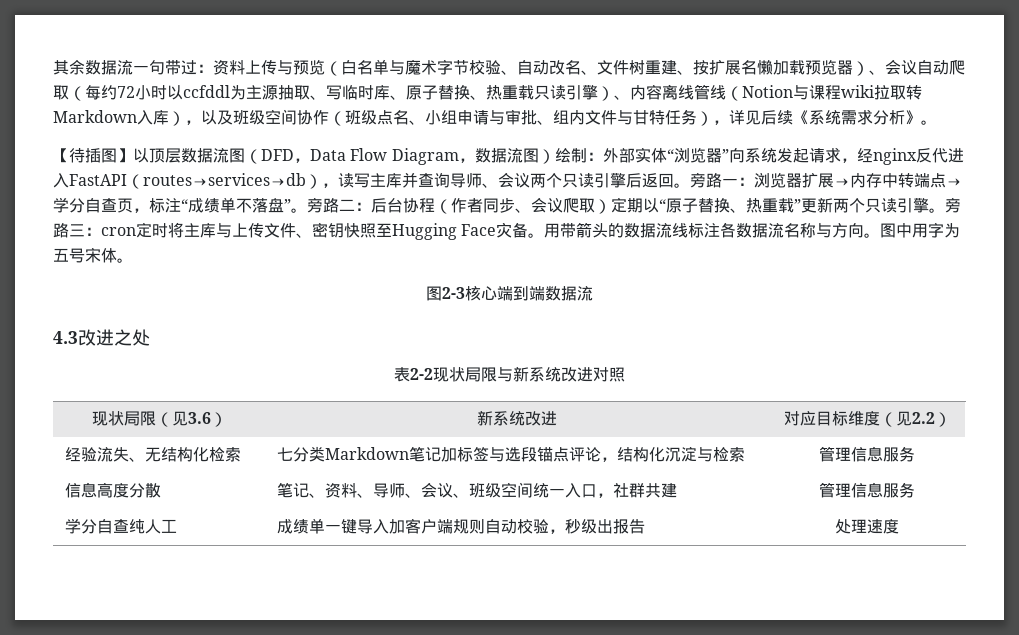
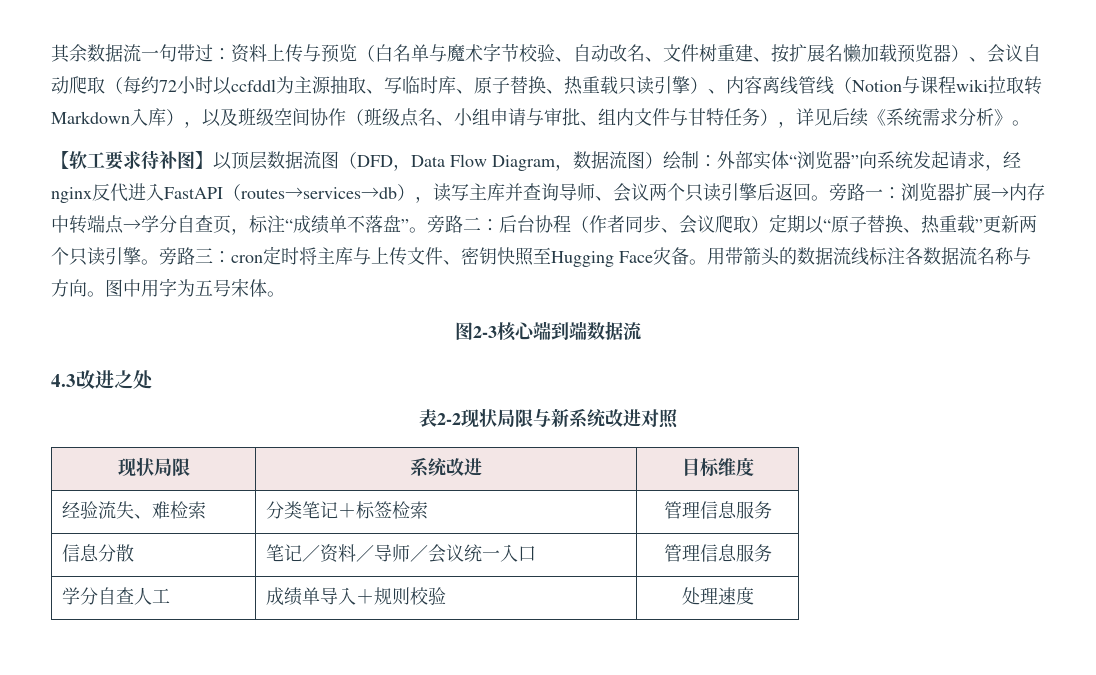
- 【待插图】以顶层数据流图（DFD，Data Flow Diagram，数据流图）绘制：外部实体“浏览器”向系统发起请求，经nginx反代进入FastAPI（routes→services→db），读写主库并查询导师、会议两个只读引擎后返回。
+ 【软工要求待补图】以顶层数据流图（DFD，Data Flow Diagram，数据流图）绘制：外部实体“浏览器”向系统发起请求，经nginx反代进入FastAPI（routes→services→db），读写主库并查询导师、会议两个只读引擎后返回。
- 现状局限（见3.6） | 新系统改进 | 对应目标维度（见2.2）
+ 现状局限 | 系统改进 | 目标维度
- 经验流失、无结构化检索 | 七分类Markdown笔记加标签与选段锚点评论，结构化沉淀与检索 | 管理信息服务
+ 经验流失、难检索 | 分类笔记＋标签检索 | 管理信息服务
- 信息高度分散 | 笔记、资料、导师、会议、班级空间统一入口，社群共建 | 管理信息服务
+ 信息分散 | 笔记／资料／导师／会议统一入口 | 管理信息服务
- 学分自查纯人工 | 成绩单一键导入加客户端规则自动校验，秒级出报告 | 处理速度
+ 学分自查人工 | 成绩单导入＋规则校验 | 处理速度

